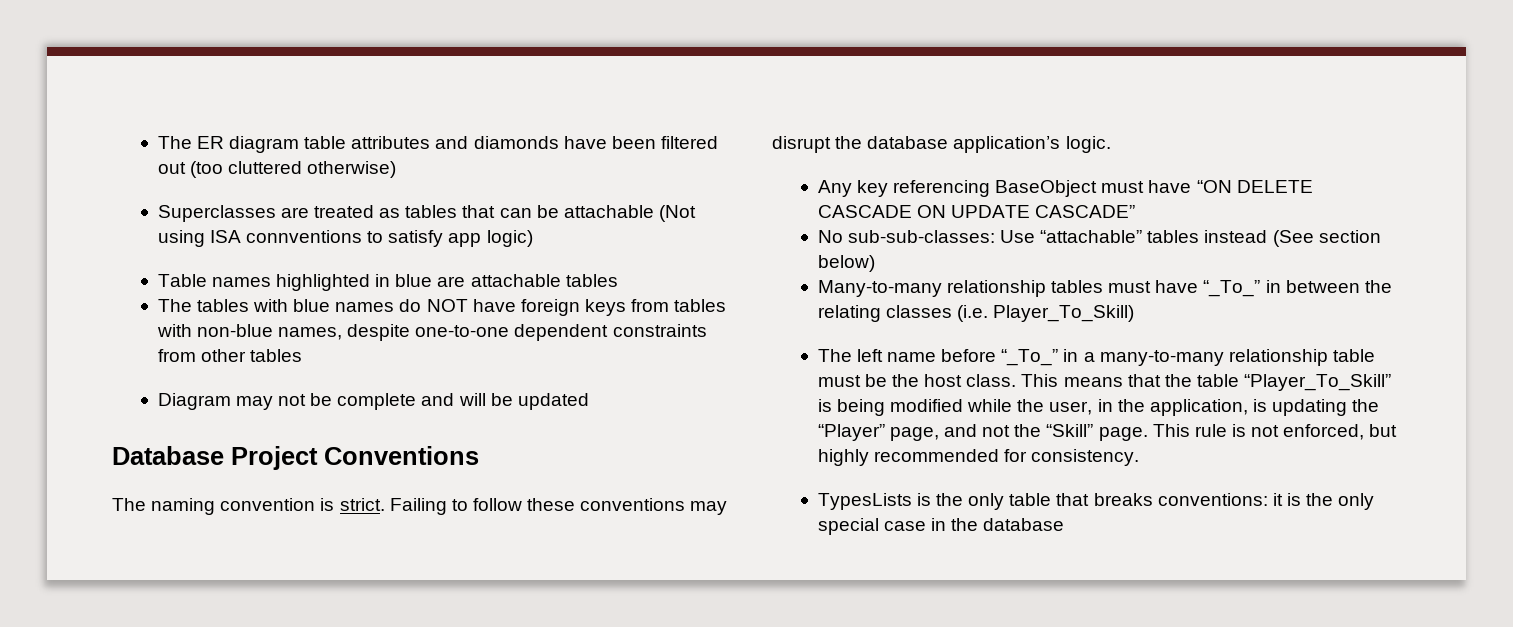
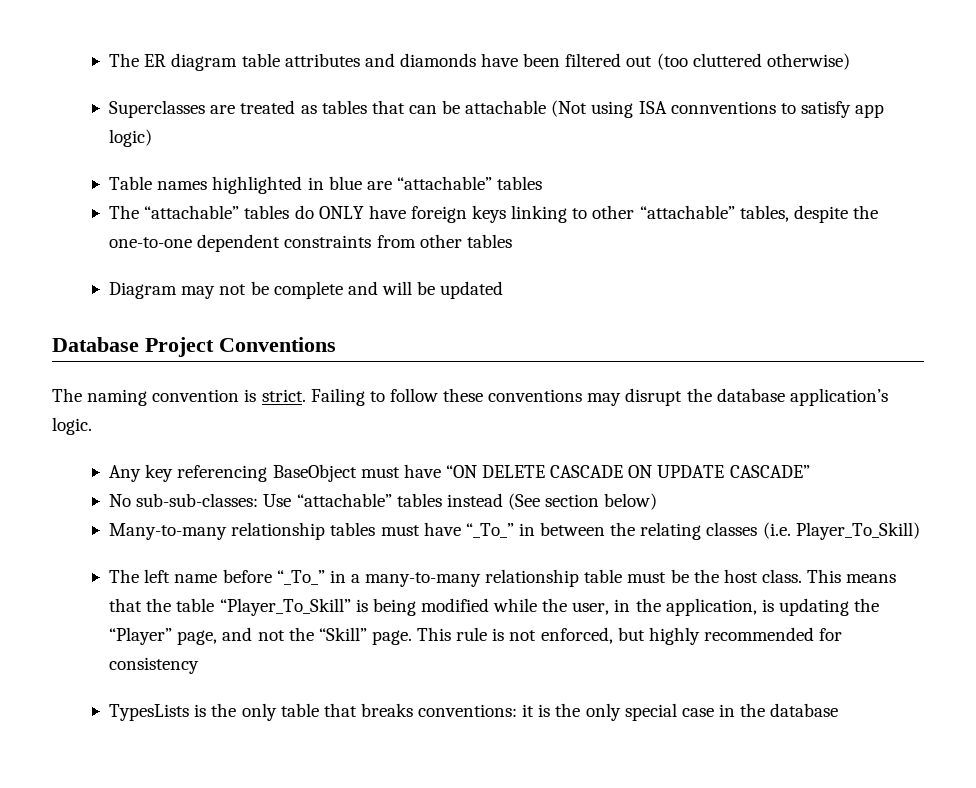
- Table names highlighted in blue are attachable tables
+ Table names highlighted in blue are “attachable” tables
- The tables with blue names do NOT have foreign keys from tables with non-blue names, despite one-to-one dependent constraints from other tables
+ The “attachable” tables do ONLY have foreign keys linking to other “attachable” tables, despite the one-to-one dependent constraints from other tables
- This rule is not enforced, but highly recommended for consistency.
+ This rule is not enforced, but highly recommended for consistency

